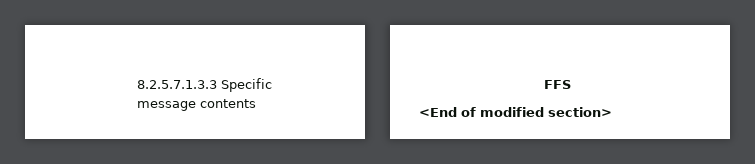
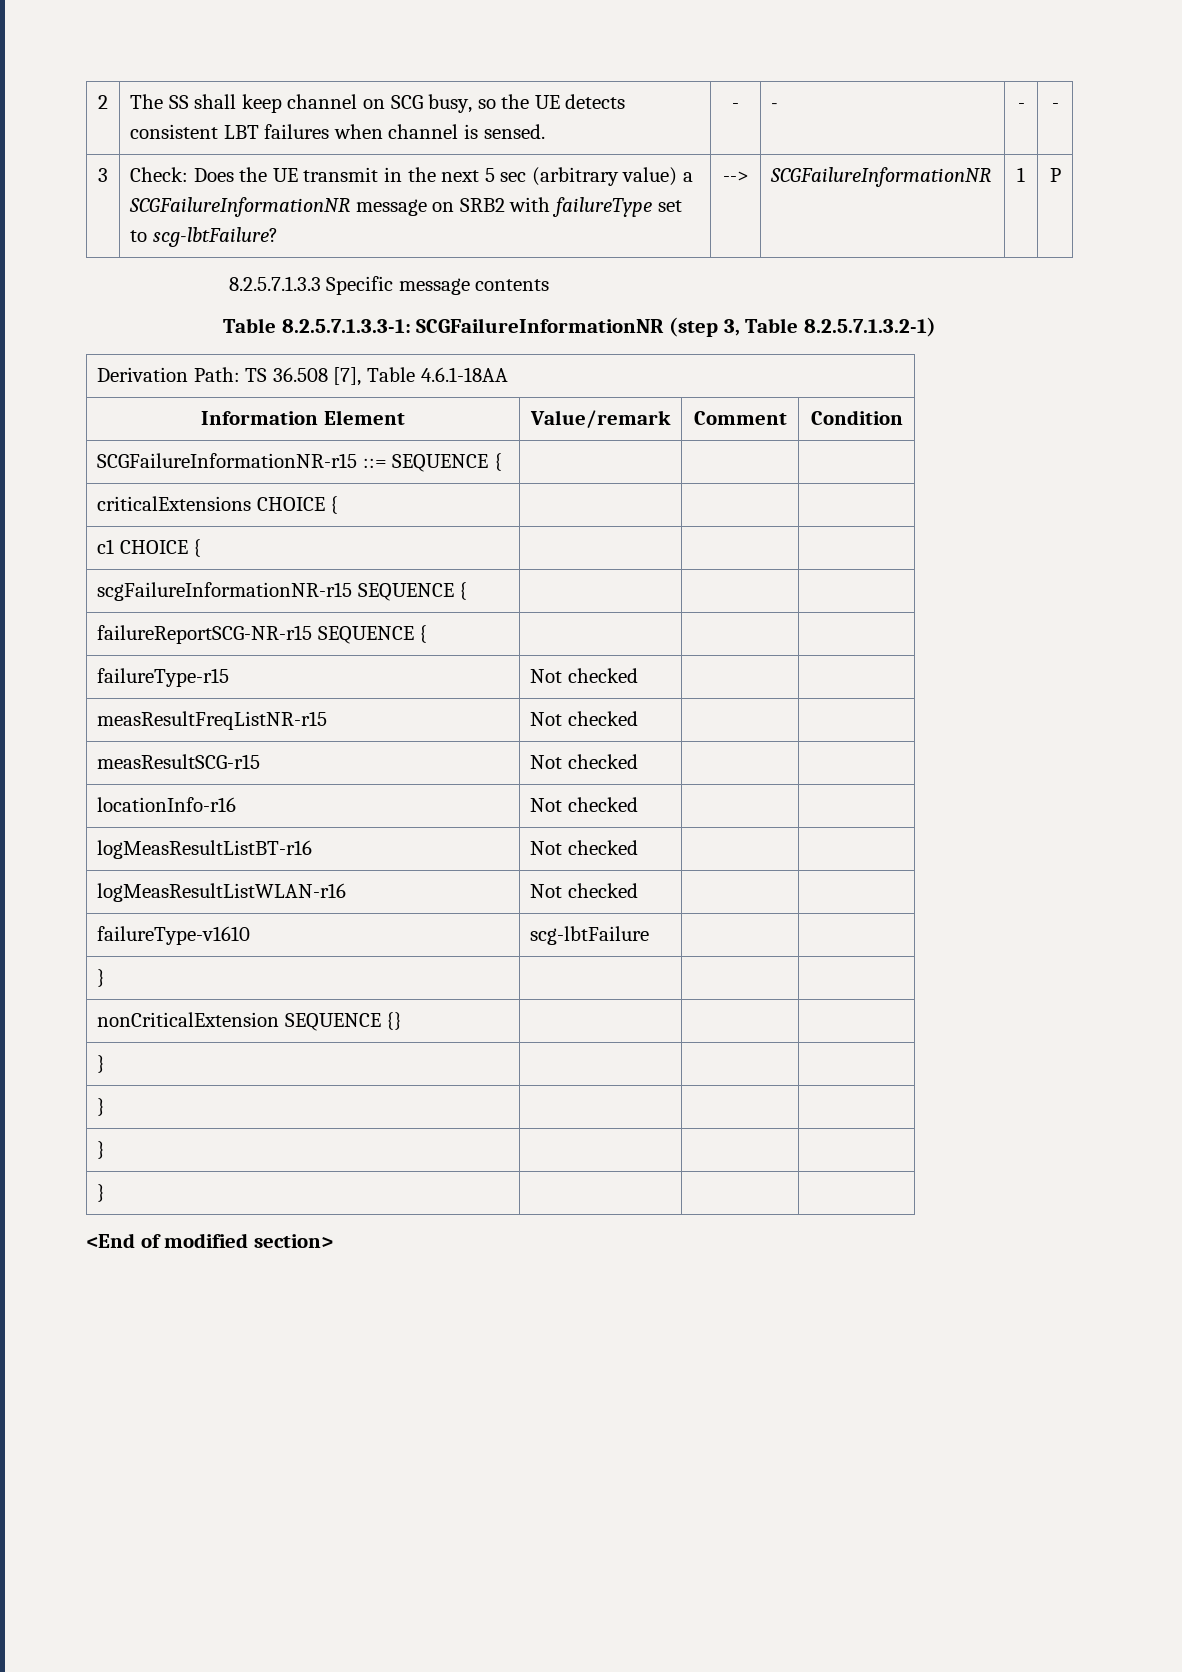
+ 2 | The SS shall keep channel on SCG busy, so the UE detects consistent LBT failures when channel is sensed. | - | - | - | -
+ 3 | Check: Does the UE transmit in the next 5 sec (arbitrary value) a SCGFailureInformationNR message on SRB2 with failureType set to scg-lbtFailure? | --> | SCGFailureInformationNR | 1 | P
  8.2.5.7.1.3.3 Specific message contents
- FFS
+ Table 8.2.5.7.1.3.3-1: SCGFailureInformationNR (step 3, Table 8.2.5.7.1.3.2-1)
+ Derivation Path: TS 36.508 [7], Table 4.6.1-18AA
+ Information Element | Value/remark | Comment | Condition
+ SCGFailureInformationNR-r15 ::= SEQUENCE { | | |
+ criticalExtensions CHOICE { | | |
+ c1 CHOICE { | | |
+ scgFailureInformationNR-r15 SEQUENCE { | | |
+ failureReportSCG-NR-r15 SEQUENCE { | | |
+ failureType-r15 | Not checked | |
+ measResultFreqListNR-r15 | Not checked | |
+ measResultSCG-r15 | Not checked | |
+ locationInfo-r16 | Not checked | |
+ logMeasResultListBT-r16 | Not checked | |
+ logMeasResultListWLAN-r16 | Not checked | |
+ failureType-v1610 | scg-lbtFailure | |
+ } | | |
+ nonCriticalExtension SEQUENCE {} | | |
+ } | | |
+ } | | |
+ } | | |
+ } | | |

